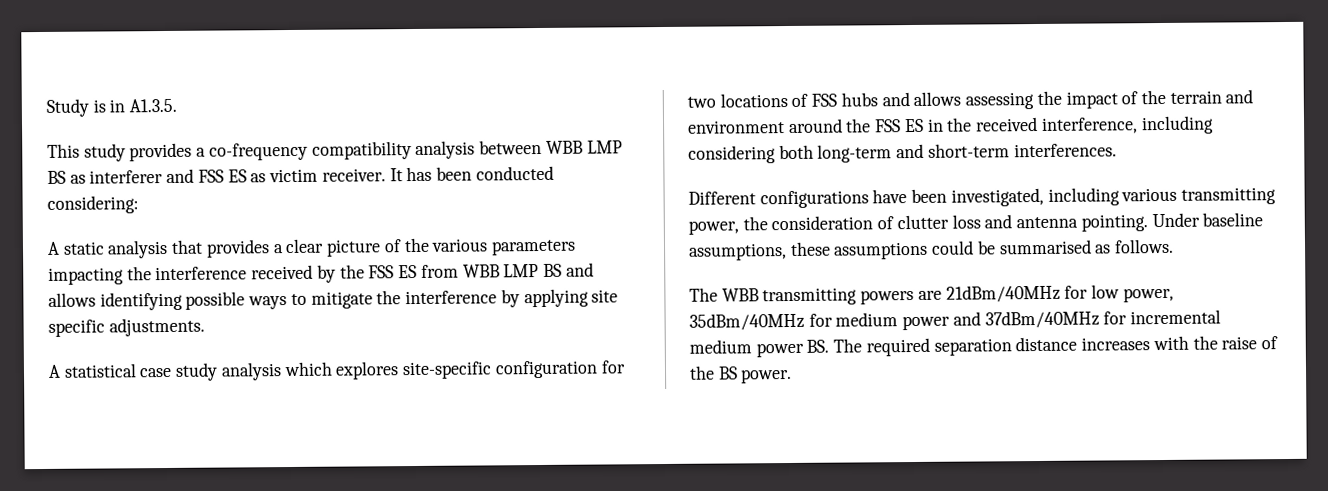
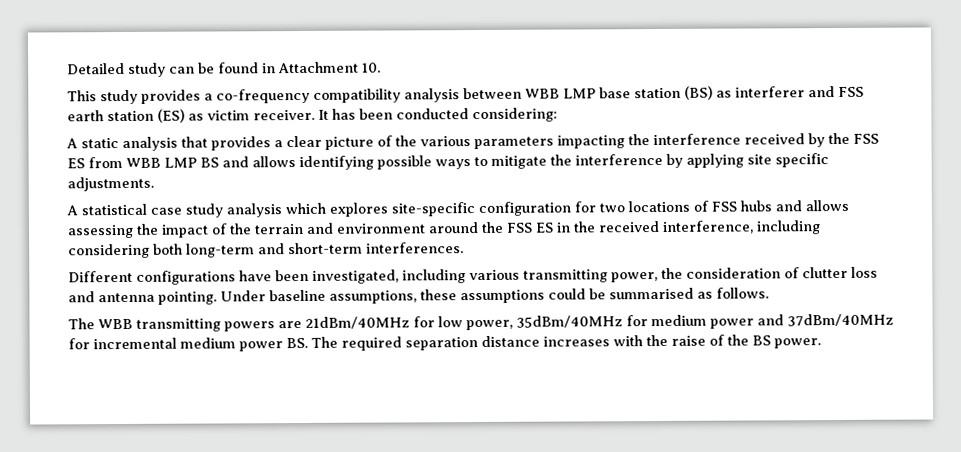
- Study is in A1.3.5.
+ Detailed study can be found in Attachment 10.
- This study provides a co-frequency compatibility analysis between WBB LMP BS as interferer and FSS ES as victim receiver.
+ This study provides a co-frequency compatibility analysis between WBB LMP base station (BS) as interferer and FSS earth station (ES) as victim receiver.

